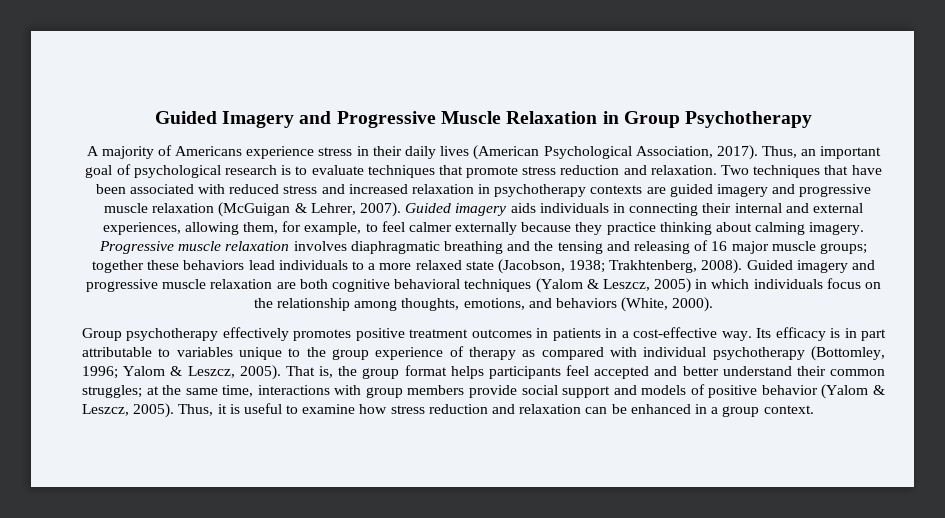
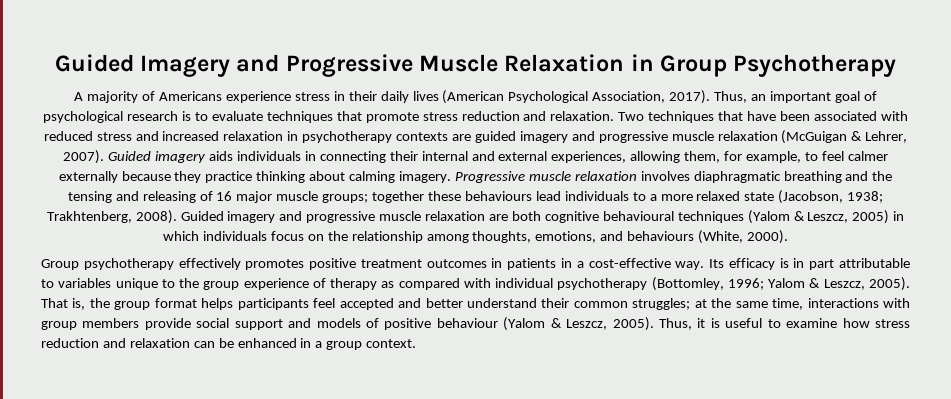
- Progressive muscle relaxation involves diaphragmatic breathing and the tensing and releasing of 16 major muscle groups; together these behaviors lead individuals to a more relaxed state (Jacobson, 1938; Trakhtenberg, 2008).
+ Progressive muscle relaxation involves diaphragmatic breathing and the tensing and releasing of 16 major muscle groups; together these behaviours lead individuals to a more relaxed state (Jacobson, 1938; Trakhtenberg, 2008).
- Guided imagery and progressive muscle relaxation are both cognitive behavioral techniques (Yalom & Leszcz, 2005) in which individuals focus on the relationship among thoughts, emotions, and behaviors (White, 2000).
+ Guided imagery and progressive muscle relaxation are both cognitive behavioural techniques (Yalom & Leszcz, 2005) in which individuals focus on the relationship among thoughts, emotions, and behaviours (White, 2000).
- That is, the group format helps participants feel accepted and better understand their common struggles; at the same time, interactions with group members provide social support and models of positive behavior (Yalom & Leszcz, 2005).
+ That is, the group format helps participants feel accepted and better understand their common struggles; at the same time, interactions with group members provide social support and models of positive behaviour (Yalom & Leszcz, 2005).

